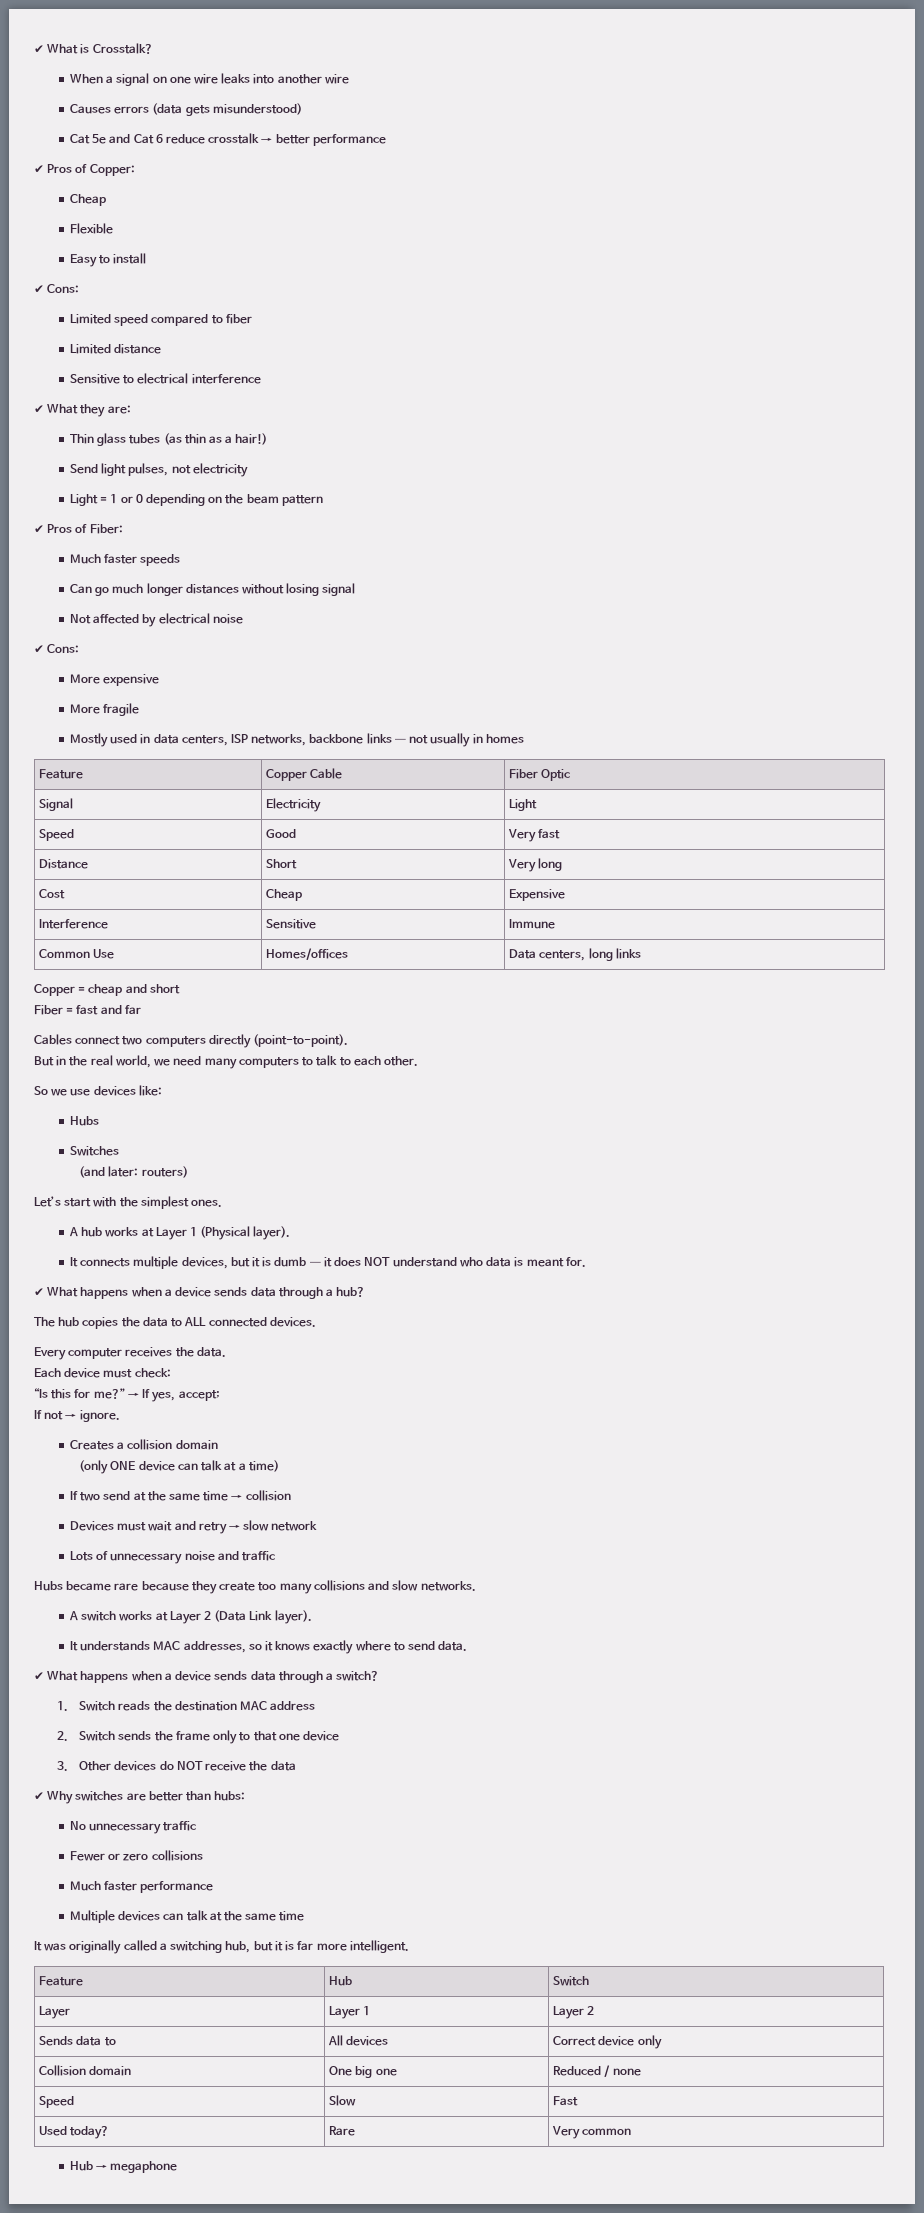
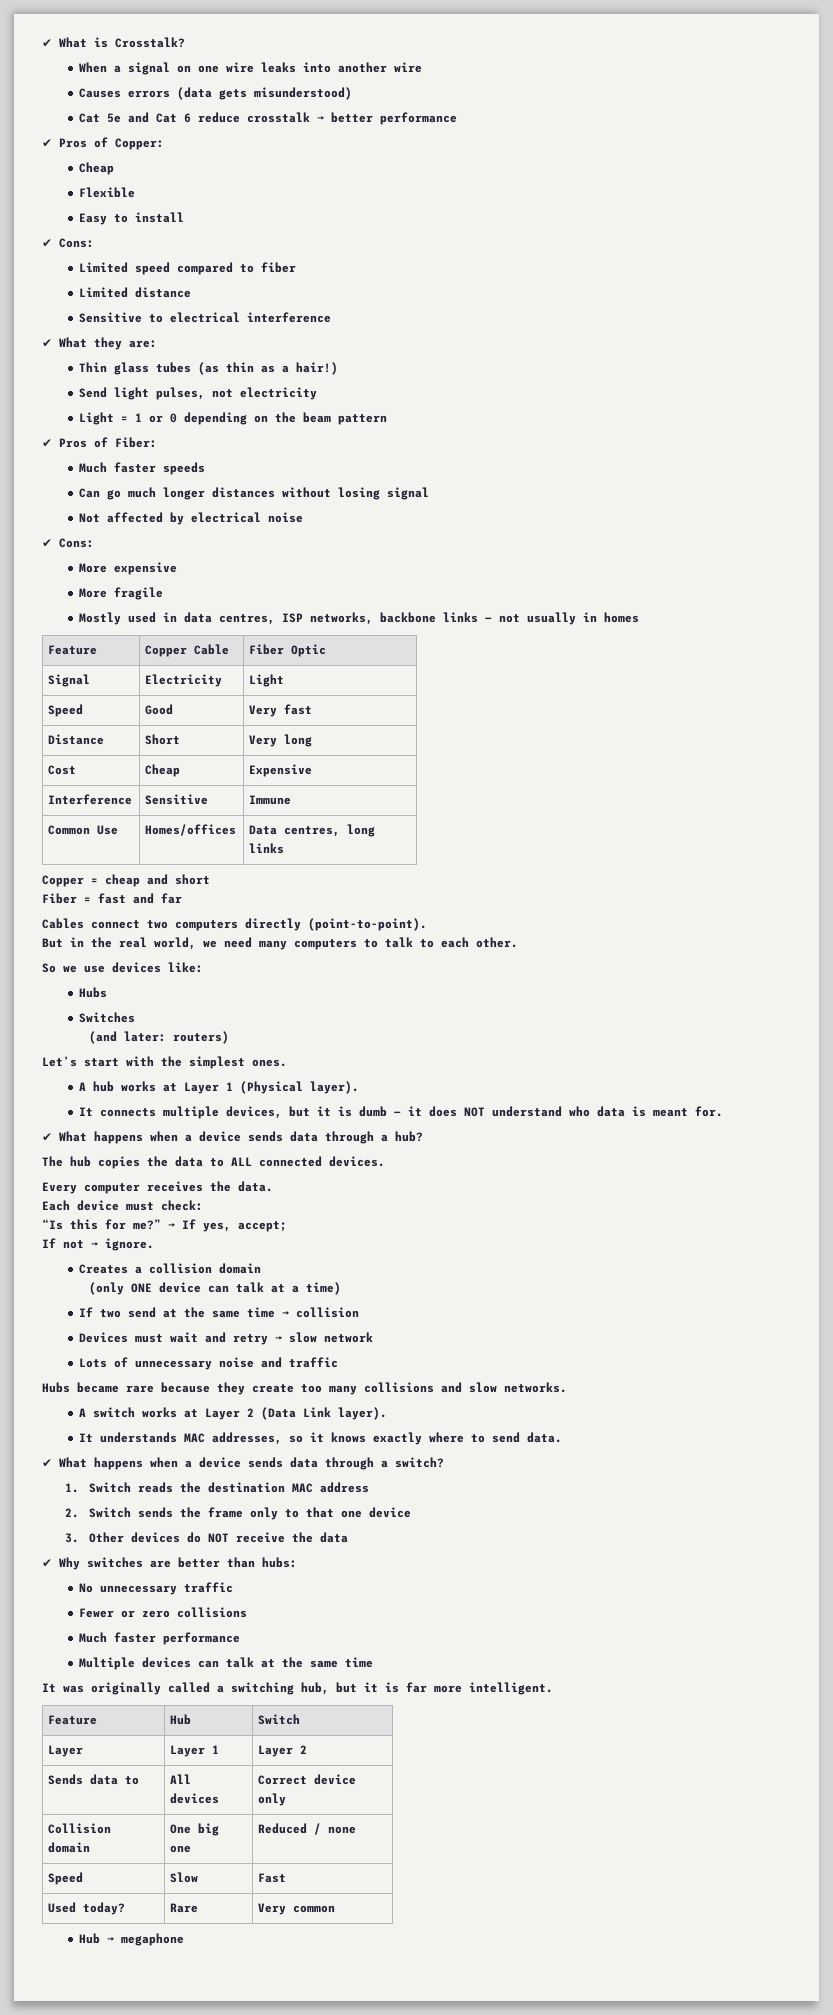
- Mostly used in data centers, ISP networks, backbone links — not usually in homes
+ Mostly used in data centres, ISP networks, backbone links — not usually in homes
- Common Use | Homes/offices | Data centers, long links
+ Common Use | Homes/offices | Data centres, long links

